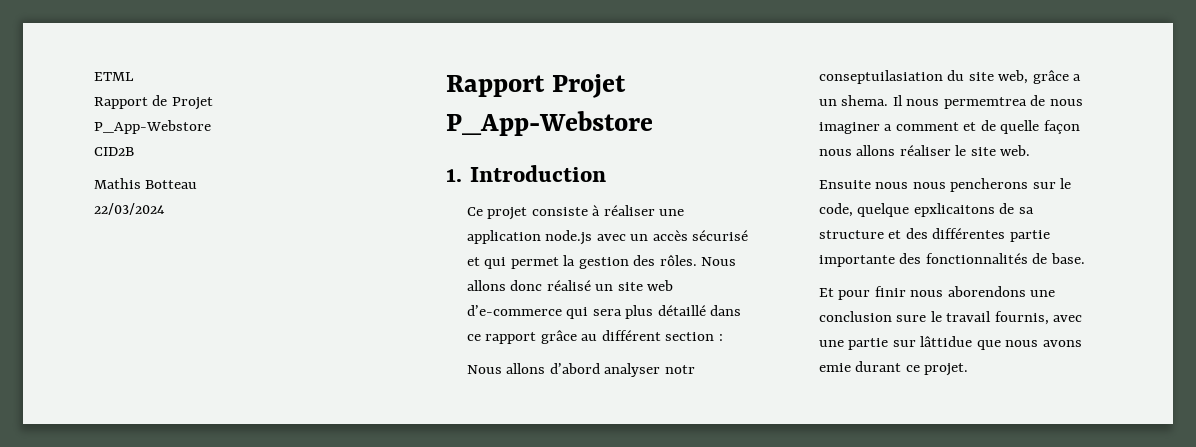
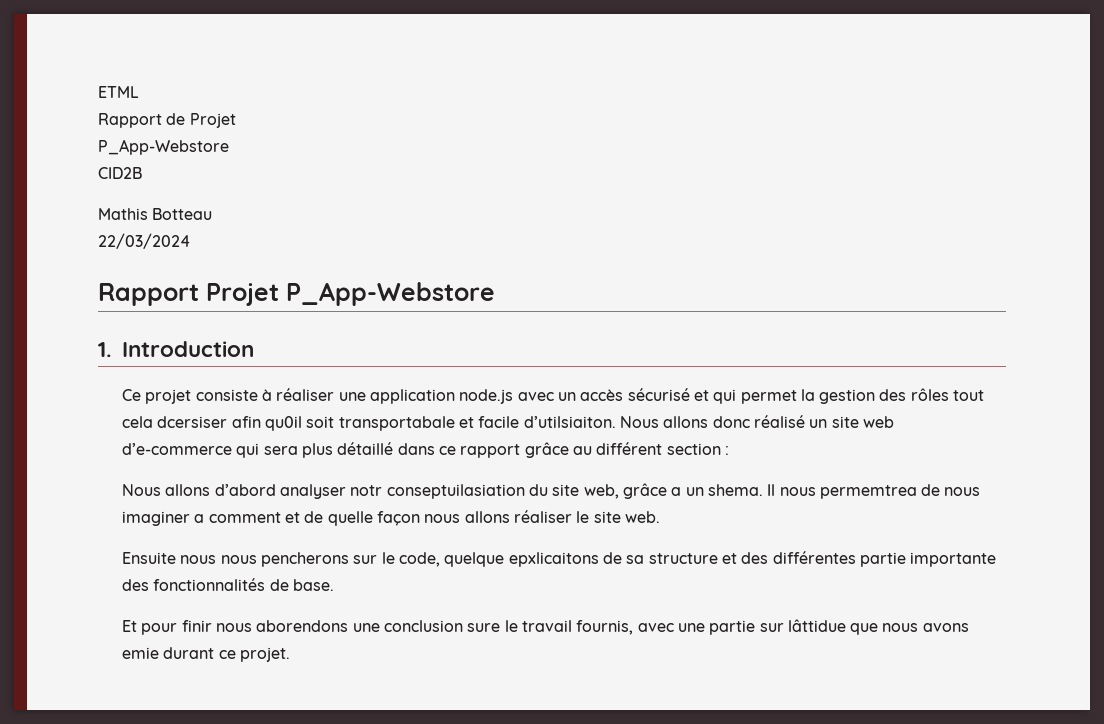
- Ce projet consiste à réaliser une application node.js avec un accès sécurisé et qui permet la gestion des rôles.
+ Ce projet consiste à réaliser une application node.js avec un accès sécurisé et qui permet la gestion des rôles tout cela dcersiser afin qu0il soit transportabale et facile d’utilsiaiton.

